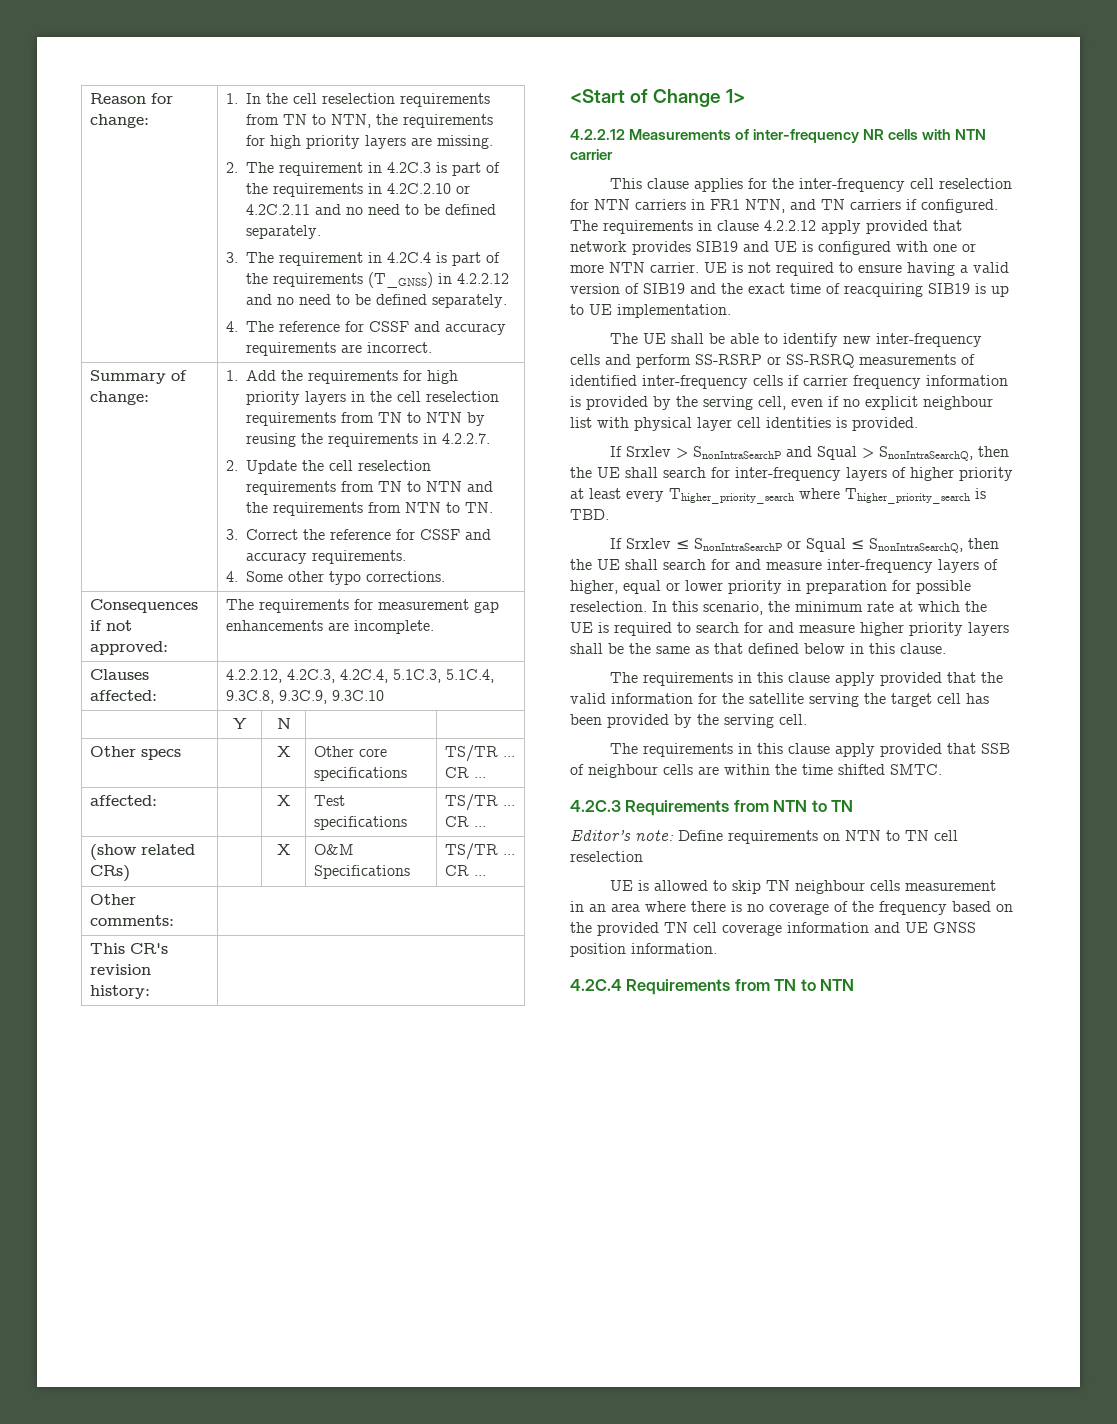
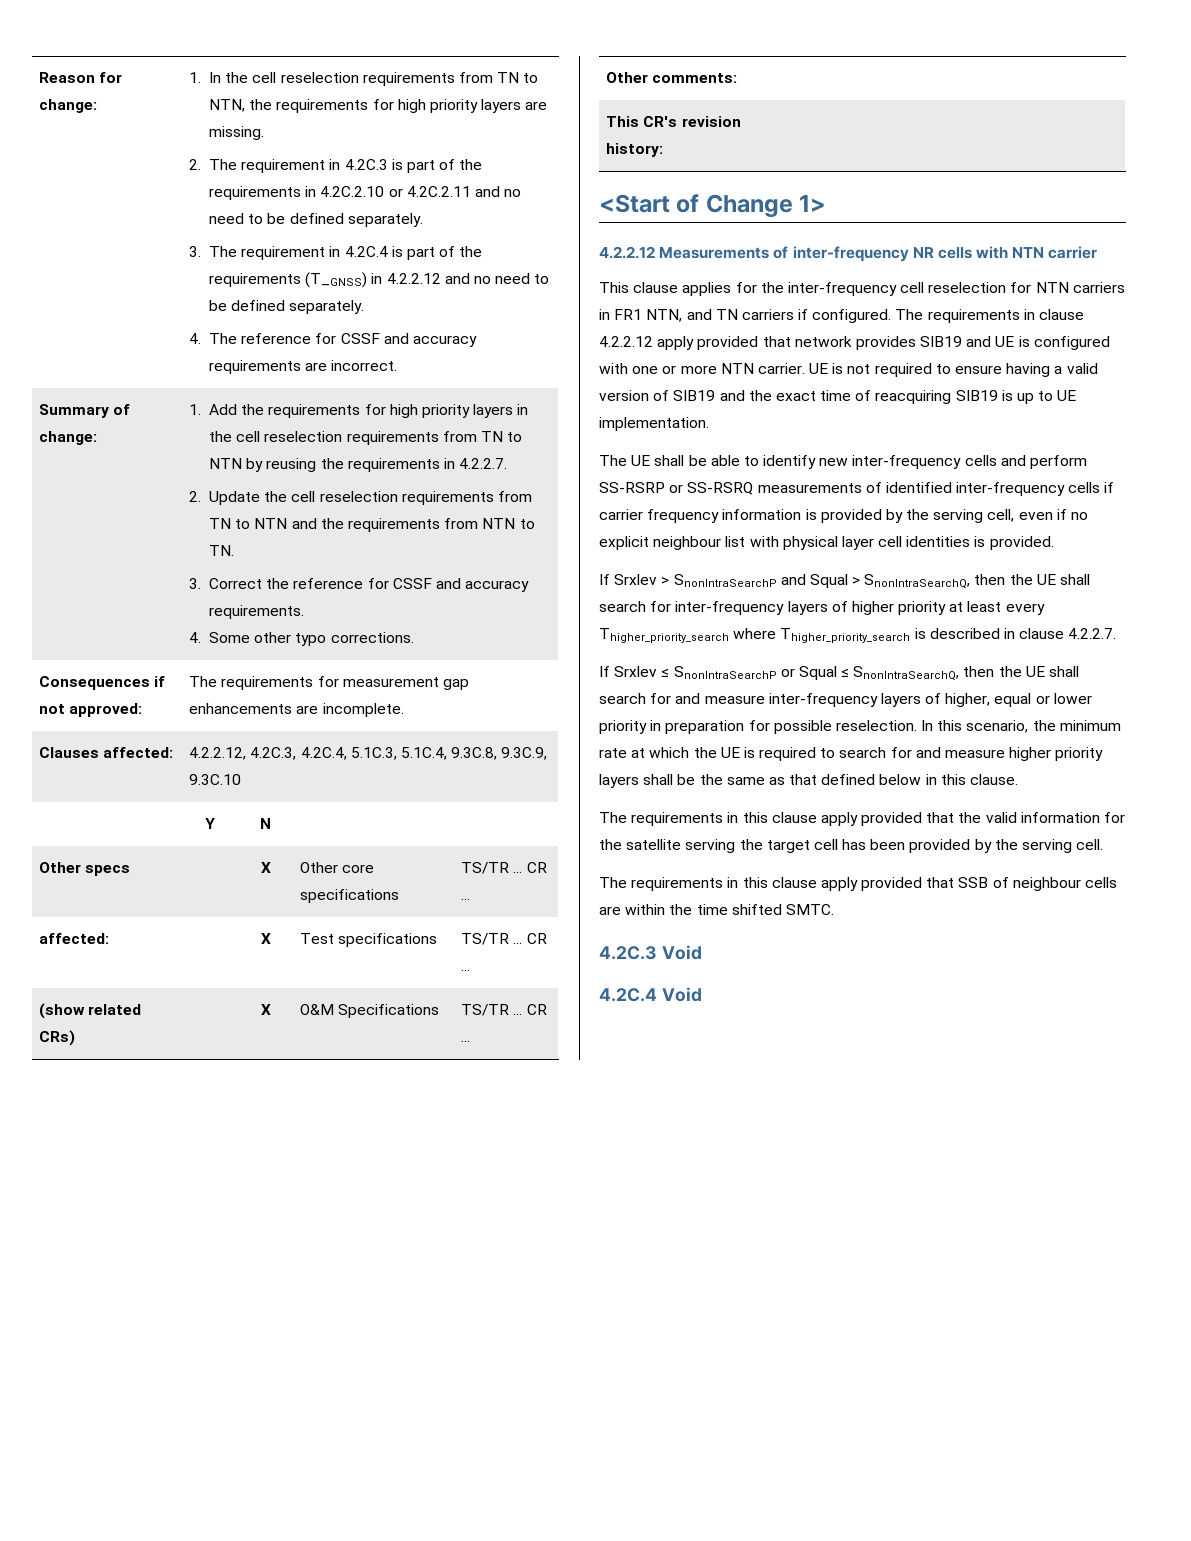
- If Srxlev > SnonIntraSearchP and Squal > SnonIntraSearchQ, then the UE shall search for inter-frequency layers of higher priority at least every Thigher_priority_search where Thigher_priority_search is TBD.
+ If Srxlev > SnonIntraSearchP and Squal > SnonIntraSearchQ, then the UE shall search for inter-frequency layers of higher priority at least every Thigher_priority_search where Thigher_priority_search is described in clause 4.2.2.7.
- 4.2C.3 Requirements from NTN to TN
- Editor’s note: Define requirements on NTN to TN cell reselection
- UE is allowed to skip TN neighbour cells measurement in an area where there is no coverage of the frequency based on the provided TN cell coverage information and UE GNSS position information.
- 4.2C.4 Requirements from TN to NTN
+ 4.2C.3 Void
+ 4.2C.4 Void

